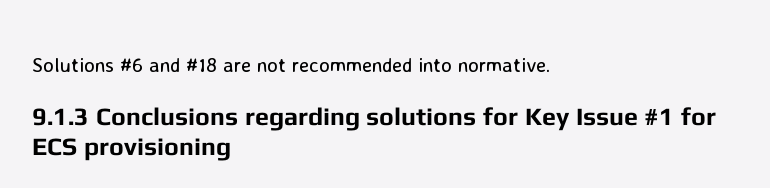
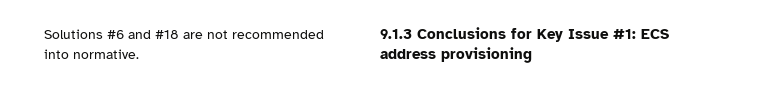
- 9.1.3 Conclusions regarding solutions for Key Issue #1 for ECS provisioning
+ 9.1.3 Conclusions for Key Issue #1: ECS address provisioning

